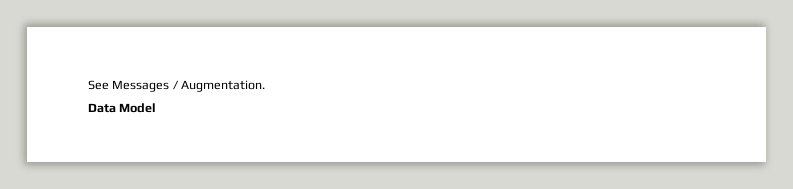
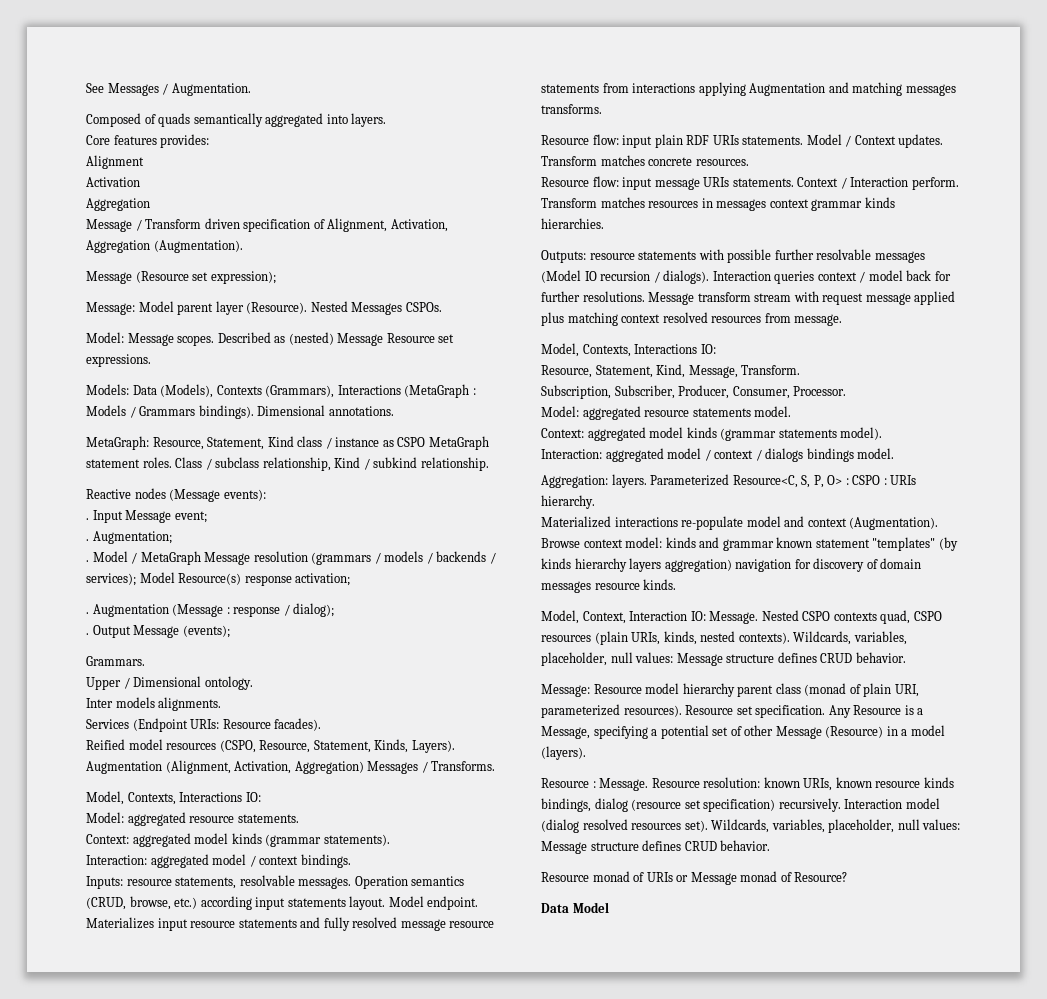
+ Composed of quads semantically aggregated into layers.
+ Core features provides:
+ Alignment
+ Activation
+ Aggregation
+ Message / Transform driven specification of Alignment, Activation, Aggregation (Augmentation).
+ Message (Resource set expression);
+ Message: Model parent layer (Resource). Nested Messages CSPOs.
+ Model: Message scopes. Described as (nested) Message Resource set expressions.
+ Models: Data (Models), Contexts (Grammars), Interactions (MetaGraph : Models / Grammars bindings). Dimensional annotations.
+ MetaGraph: Resource, Statement, Kind class / instance as CSPO MetaGraph statement roles. Class / subclass relationship, Kind / subkind relationship.
+ Reactive nodes (Message events):
+ . Input Message event;
+ . Augmentation;
+ . Model / MetaGraph Message resolution (grammars / models / backends / services); Model Resource(s) response activation;
+ . Augmentation (Message : response / dialog);
+ . Output Message (events);
+ Grammars.
+ Upper / Dimensional ontology.
+ Inter models alignments.
+ Services (Endpoint URIs: Resource facades).
+ Reified model resources (CSPO, Resource, Statement, Kinds, Layers). Augmentation (Alignment, Activation, Aggregation) Messages / Transforms.
+ Model, Contexts, Interactions IO:
+ Model: aggregated resource statements.
+ Context: aggregated model kinds (grammar statements).
+ Interaction: aggregated model / context bindings.
+ Inputs: resource statements, resolvable messages. Operation semantics (CRUD, browse, etc.) according input statements layout. Model endpoint. Materializes input resource statements and fully resolved message resource statements from interactions applying Augmentation and matching messages transforms.
+ Resource flow: input plain RDF URIs statements. Model / Context updates. Transform matches concrete resources.
+ Resource flow: input message URIs statements. Context / Interaction perform. Transform matches resources in messages context grammar kinds hierarchies.
+ Outputs: resource statements with possible further resolvable messages (Model IO recursion / dialogs). Interaction queries context / model back for further resolutions. Message transform stream with request message applied plus matching context resolved resources from message.
+ Model, Contexts, Interactions IO:
+ Resource, Statement, Kind, Message, Transform.
+ Subscription, Subscriber, Producer, Consumer, Processor.
+ Model: aggregated resource statements model.
+ Context: aggregated model kinds (grammar statements model).
+ Interaction: aggregated model / context / dialogs bindings model.
+ Aggregation: layers. Parameterized Resource<C, S, P, O> : CSPO : URIs hierarchy.
+ Materialized interactions re-populate model and context (Augmentation). Browse context model: kinds and grammar known statement "templates" (by kinds hierarchy layers aggregation) navigation for discovery of domain messages resource kinds.
+ Model, Context, Interaction IO: Message. Nested CSPO contexts quad, CSPO resources (plain URIs, kinds, nested contexts). Wildcards, variables, placeholder, null values: Message structure defines CRUD behavior.
+ Message: Resource model hierarchy parent class (monad of plain URI, parameterized resources). Resource set specification. Any Resource is a Message, specifying a potential set of other Message (Resource) in a model (layers).
+ Resource : Message. Resource resolution: known URIs, known resource kinds bindings, dialog (resource set specification) recursively. Interaction model (dialog resolved resources set). Wildcards, variables, placeholder, null values: Message structure defines CRUD behavior.
+ Resource monad of URIs or Message monad of Resource?

